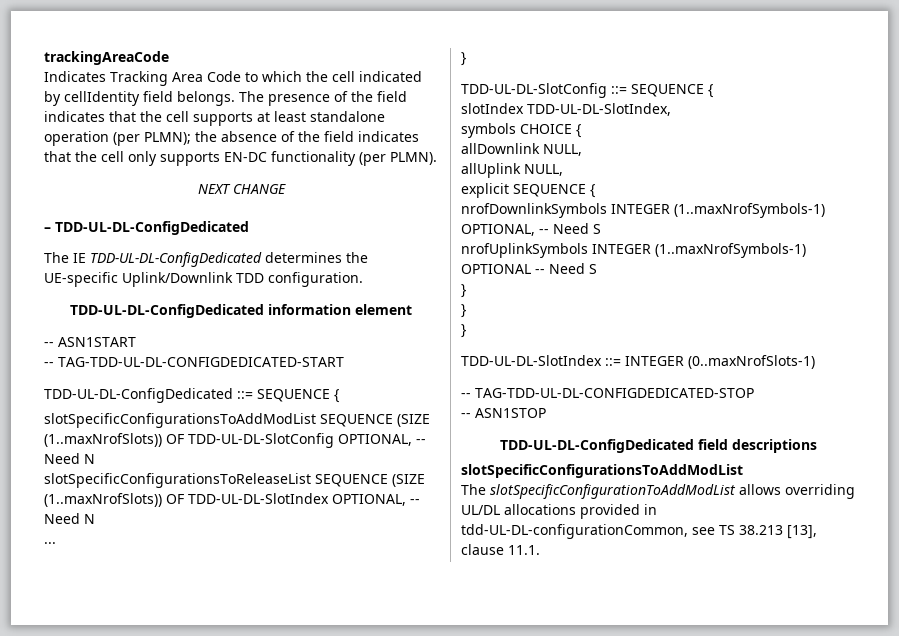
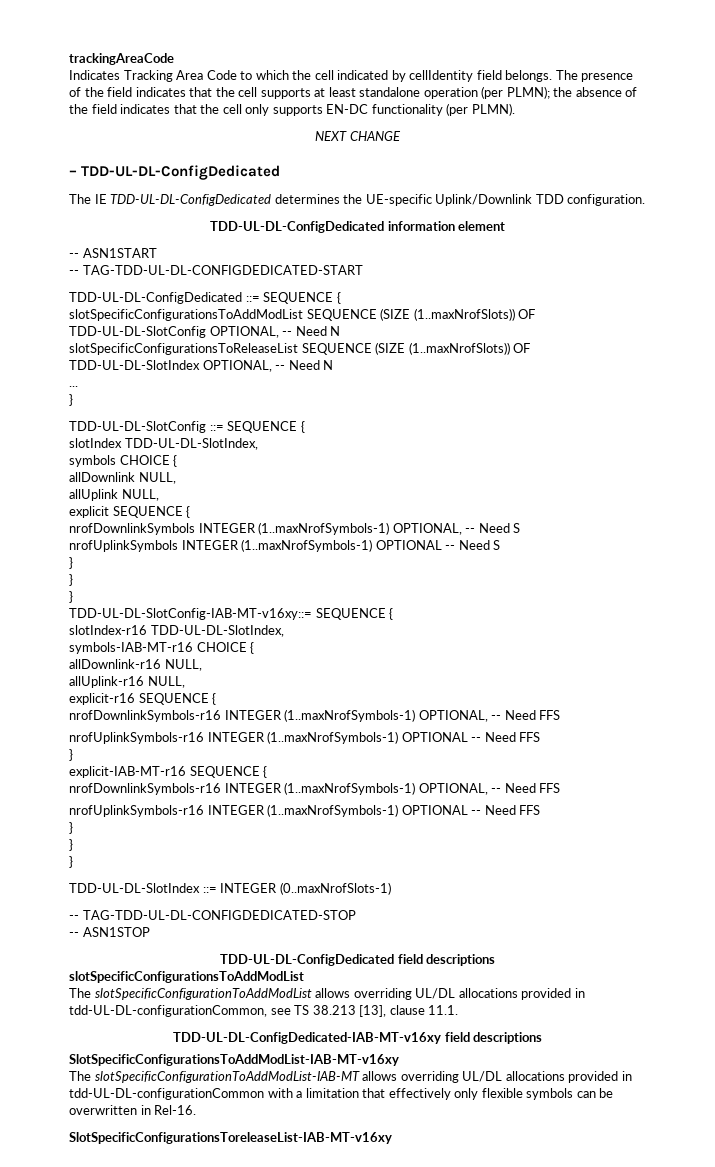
+ TDD-UL-DL-SlotConfig-IAB-MT-v16xy::= SEQUENCE {
+ slotIndex-r16 TDD-UL-DL-SlotIndex,
+ symbols-IAB-MT-r16 CHOICE {
+ allDownlink-r16 NULL,
+ allUplink-r16 NULL,
+ explicit-r16 SEQUENCE {
+ nrofDownlinkSymbols-r16 INTEGER (1..maxNrofSymbols-1) OPTIONAL, -- Need FFS
+ nrofUplinkSymbols-r16 INTEGER (1..maxNrofSymbols-1) OPTIONAL -- Need FFS
+ }
+ explicit-IAB-MT-r16 SEQUENCE {
+ nrofDownlinkSymbols-r16 INTEGER (1..maxNrofSymbols-1) OPTIONAL, -- Need FFS
+ nrofUplinkSymbols-r16 INTEGER (1..maxNrofSymbols-1) OPTIONAL -- Need FFS
+ }
+ }
+ }
+ TDD-UL-DL-ConfigDedicated-IAB-MT-v16xy field descriptions
+ SlotSpecificConfigurationsToAddModList-IAB-MT-v16xy
+ The slotSpecificConfigurationToAddModList-IAB-MT allows overriding UL/DL allocations provided in tdd-UL-DL-configurationCommon with a limitation that effectively only flexible symbols can be overwritten in Rel-16.
+ SlotSpecificConfigurationsToreleaseList-IAB-MT-v16xy

